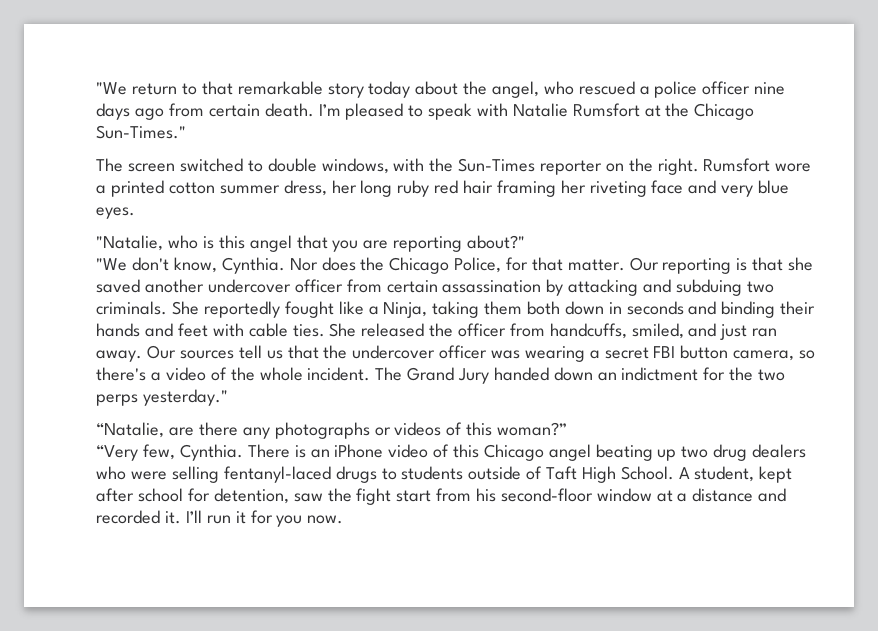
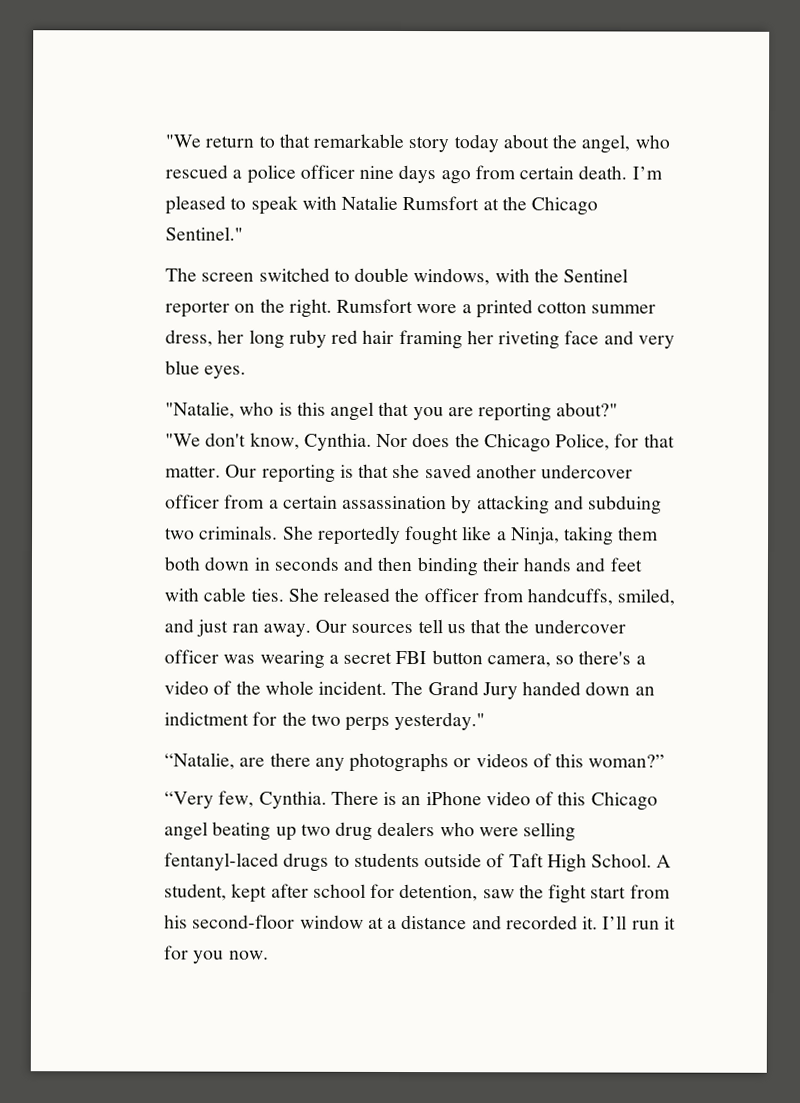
- I’m pleased to speak with Natalie Rumsfort at the Chicago Sun-Times."
+ I’m pleased to speak with Natalie Rumsfort at the Chicago Sentinel."
- The screen switched to double windows, with the Sun-Times reporter on the right.
+ The screen switched to double windows, with the Sentinel reporter on the right.
- Our reporting is that she saved another undercover officer from certain assassination by attacking and subduing two criminals.
+ Our reporting is that she saved another undercover officer from a certain assassination by attacking and subduing two criminals.
- She reportedly fought like a Ninja, taking them both down in seconds and binding their hands and feet with cable ties.
+ She reportedly fought like a Ninja, taking them both down in seconds and then binding their hands and feet with cable ties.

